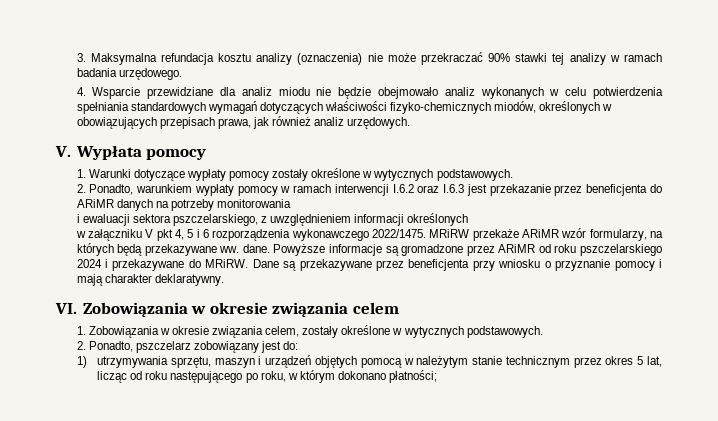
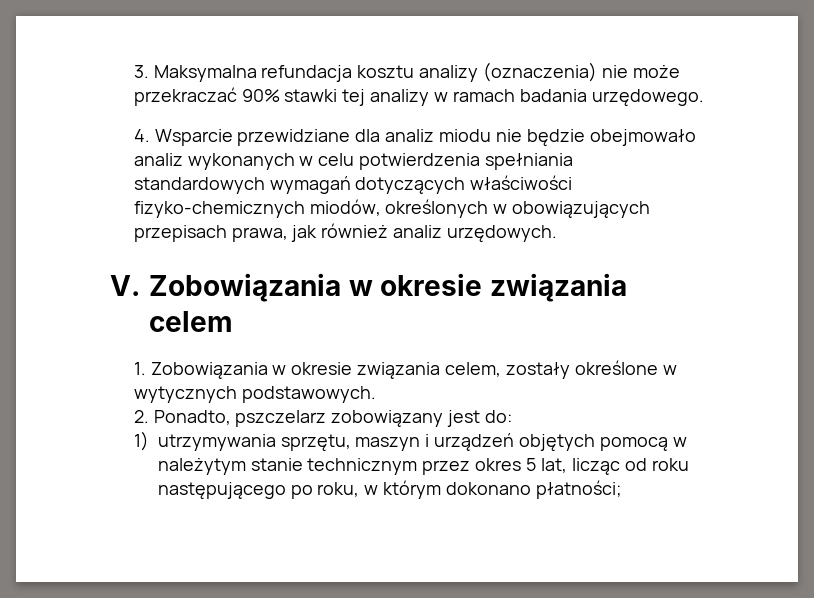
- V. Wypłata pomocy
- 1. Warunki dotyczące wypłaty pomocy zostały określone w wytycznych podstawowych.
- 2. Ponadto, warunkiem wypłaty pomocy w ramach interwencji I.6.2 oraz I.6.3 jest przekazanie przez beneficjenta do ARiMR danych na potrzeby monitorowania
- i ewaluacji sektora pszczelarskiego, z uwzględnieniem informacji określonych
- w załączniku V pkt 4, 5 i 6 rozporządzenia wykonawczego 2022/1475. MRiRW przekaże ARiMR wzór formularzy, na których będą przekazywane ww. dane. Powyższe informacje są gromadzone przez ARiMR od roku pszczelarskiego 2024 i przekazywane do MRiRW. Dane są przekazywane przez beneficjenta przy wniosku o przyznanie pomocy i mają charakter deklaratywny.
- VI. Zobowiązania w okresie związania celem
+ V. Zobowiązania w okresie związania celem

